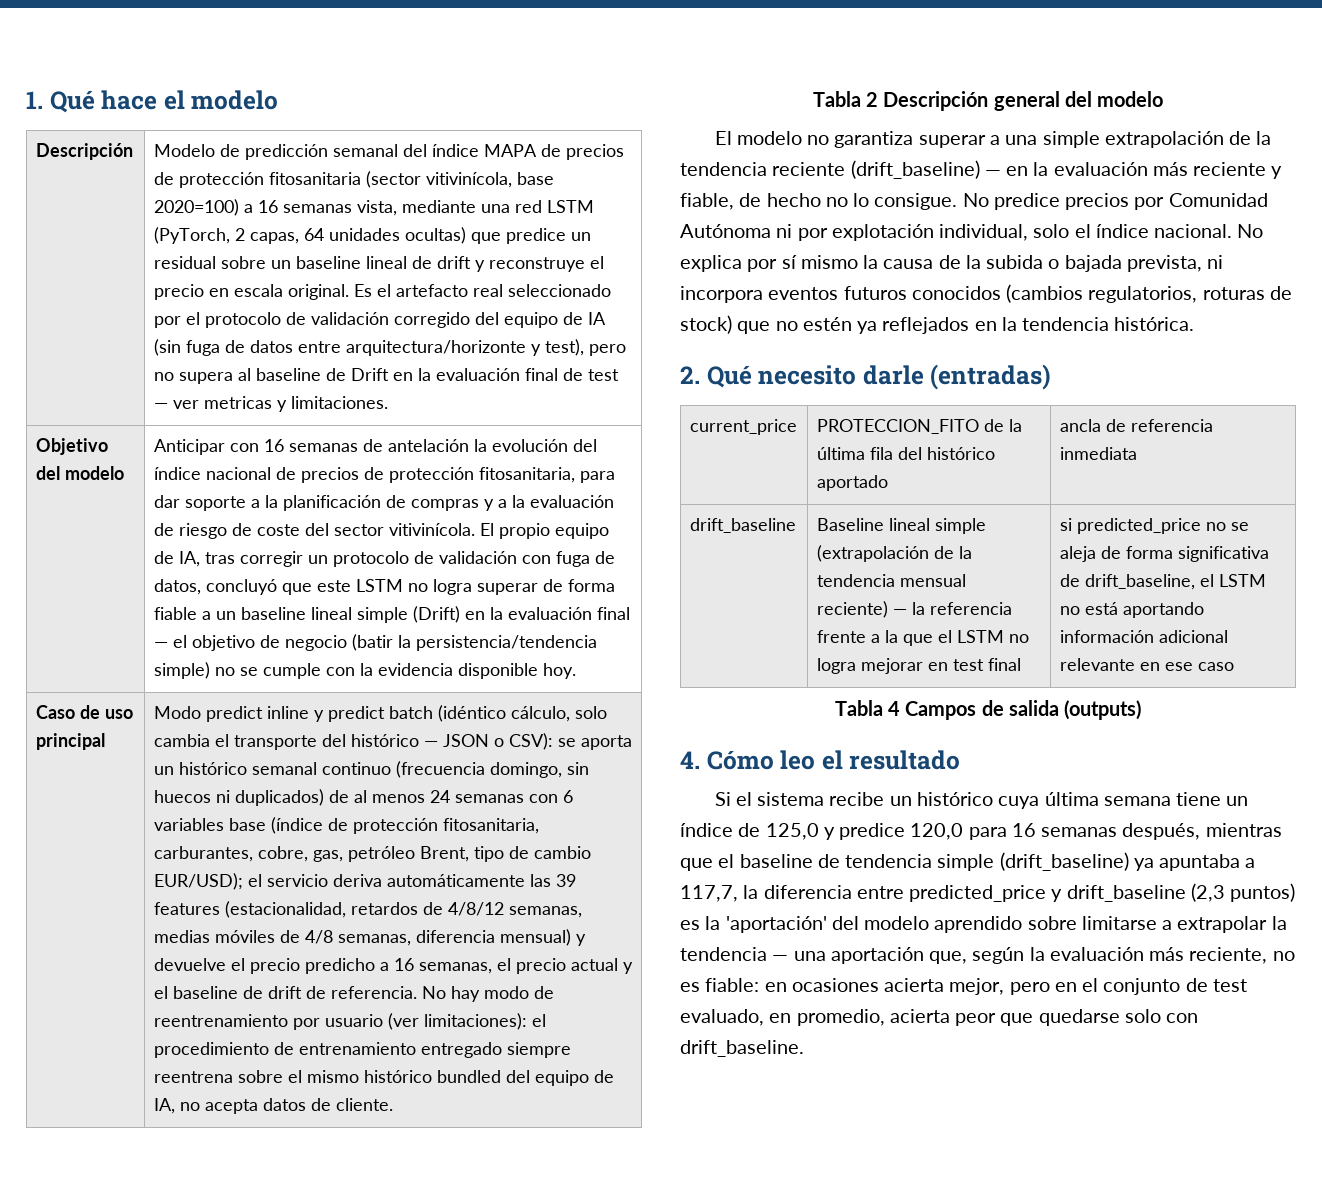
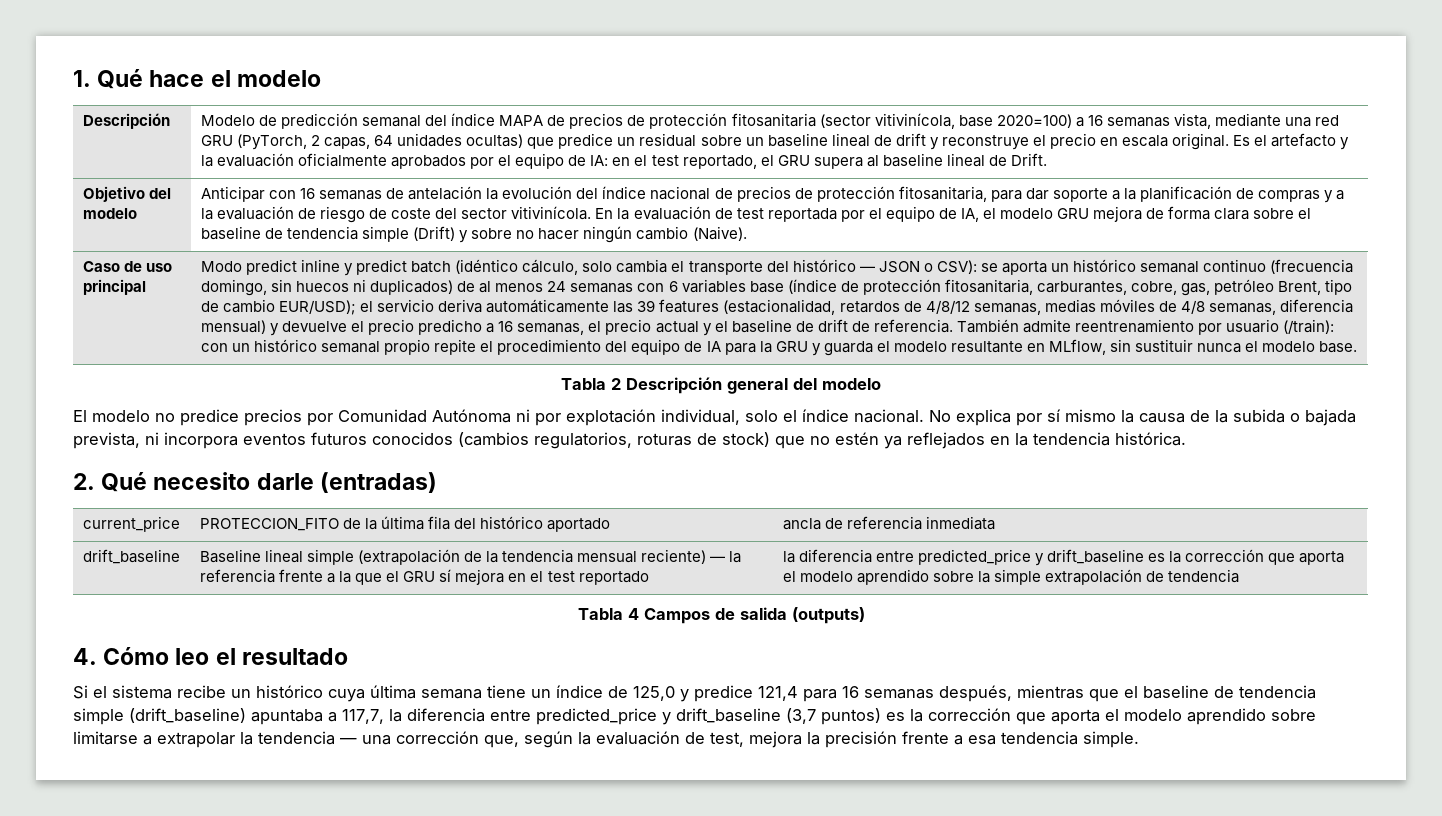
- Modelo de predicción semanal del índice MAPA de precios de protección fitosanitaria (sector vitivinícola, base 2020=100) a 16 semanas vista, mediante una red LSTM (PyTorch, 2 capas, 64 unidades ocultas) que predice un residual sobre un baseline lineal de drift y reconstruye el precio en escala original.
+ Modelo de predicción semanal del índice MAPA de precios de protección fitosanitaria (sector vitivinícola, base 2020=100) a 16 semanas vista, mediante una red GRU (PyTorch, 2 capas, 64 unidades ocultas) que predice un residual sobre un baseline lineal de drift y reconstruye el precio en escala original.
- Es el artefacto real seleccionado por el protocolo de validación corregido del equipo de IA (sin fuga de datos entre arquitectura/horizonte y test), pero no supera al baseline de Drift en la evaluación final de test — ver metricas y limitaciones.
+ Es el artefacto y la evaluación oficialmente aprobados por el equipo de IA: en el test reportado, el GRU supera al baseline lineal de Drift.
- El propio equipo de IA, tras corregir un protocolo de validación con fuga de datos, concluyó que este LSTM no logra superar de forma fiable a un baseline lineal simple (Drift) en la evaluación final — el objetivo de negocio (batir la persistencia/tendencia simple) no se cumple con la evidencia disponible hoy.
+ En la evaluación de test reportada por el equipo de IA, el modelo GRU mejora de forma clara sobre el baseline de tendencia simple (Drift) y sobre no hacer ningún cambio (Naive).
- No hay modo de reentrenamiento por usuario (ver limitaciones): el procedimiento de entrenamiento entregado siempre reentrena sobre el mismo histórico bundled del equipo de IA, no acepta datos de cliente.
+ También admite reentrenamiento por usuario (/train): con un histórico semanal propio repite el procedimiento del equipo de IA para la GRU y guarda el modelo resultante en MLflow, sin sustituir nunca el modelo base.
- El modelo no garantiza superar a una simple extrapolación de la tendencia reciente (drift_baseline) — en la evaluación más reciente y fiable, de hecho no lo consigue. No predice precios por Comunidad Autónoma ni por explotación individual, solo el índice nacional.
+ El modelo no predice precios por Comunidad Autónoma ni por explotación individual, solo el índice nacional.
- Baseline lineal simple (extrapolación de la tendencia mensual reciente) — la referencia frente a la que el LSTM no logra mejorar en test final | si predicted_price no se aleja de forma significativa de drift_baseline, el LSTM no está aportando información adicional relevante en ese caso
+ Baseline lineal simple (extrapolación de la tendencia mensual reciente) — la referencia frente a la que el GRU sí mejora en el test reportado | la diferencia entre predicted_price y drift_baseline es la corrección que aporta el modelo aprendido sobre la simple extrapolación de tendencia
- Si el sistema recibe un histórico cuya última semana tiene un índice de 125,0 y predice 120,0 para 16 semanas después, mientras que el baseline de tendencia simple (drift_baseline) ya apuntaba a 117,7, la diferencia entre predicted_price y drift_baseline (2,3 puntos) es la 'aportación' del modelo aprendido sobre limitarse a extrapolar la tendencia — una aportación que, según la evaluación más reciente, no es fiable: en ocasiones acierta mejor, pero en el conjunto de test evaluado, en promedio, acierta peor que quedarse solo con drift_baseline.
+ Si el sistema recibe un histórico cuya última semana tiene un índice de 125,0 y predice 121,4 para 16 semanas después, mientras que el baseline de tendencia simple (drift_baseline) apuntaba a 117,7, la diferencia entre predicted_price y drift_baseline (3,7 puntos) es la corrección que aporta el modelo aprendido sobre limitarse a extrapolar la tendencia — una corrección que, según la evaluación de test, mejora la precisión frente a esa tendencia simple.

